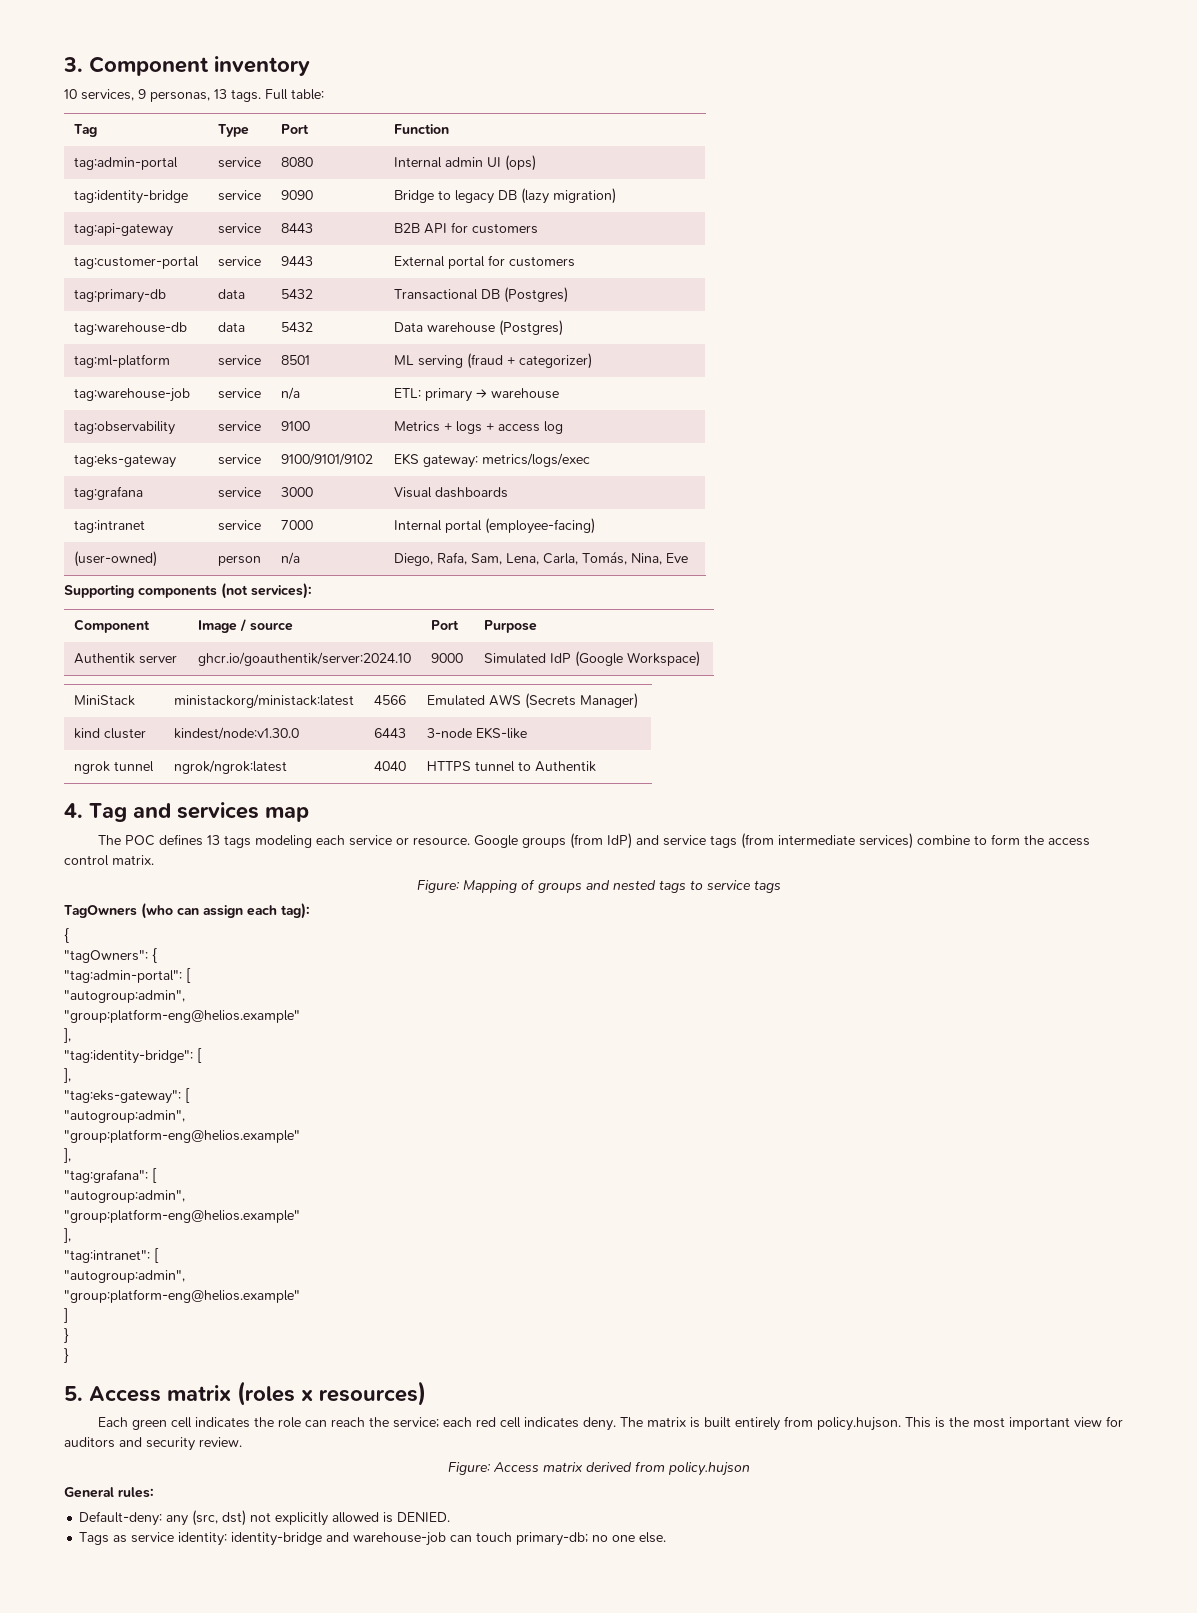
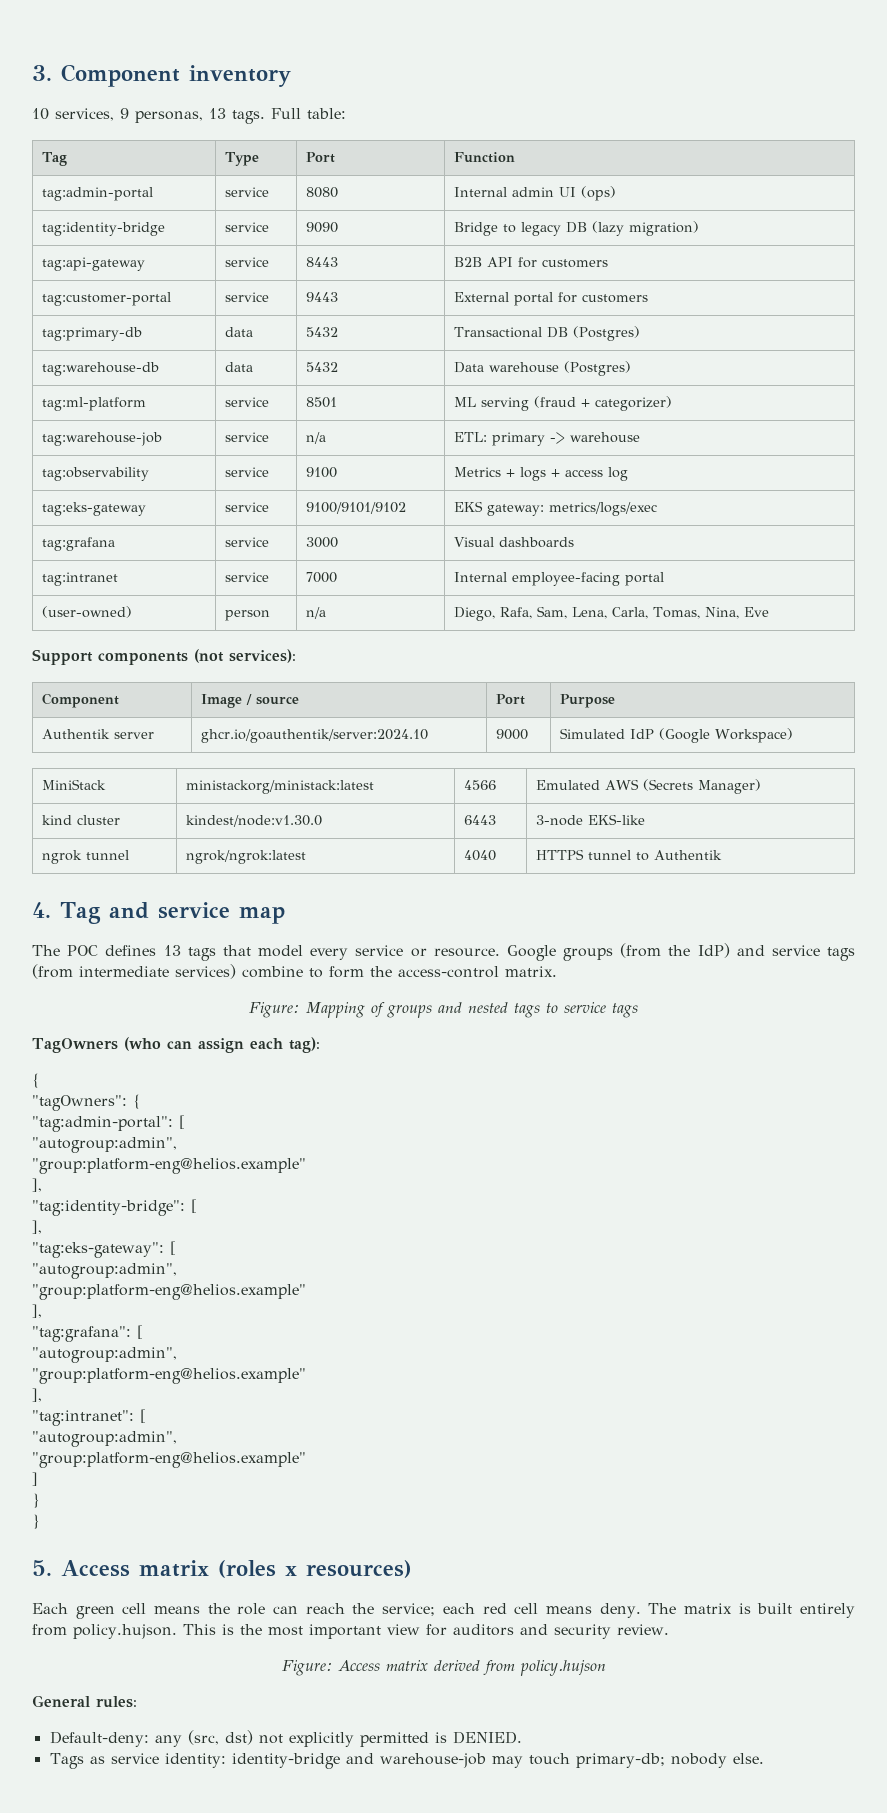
- tag:warehouse-job | service | n/a | ETL: primary → warehouse
+ tag:warehouse-job | service | n/a | ETL: primary -> warehouse
- tag:intranet | service | 7000 | Internal portal (employee-facing)
+ tag:intranet | service | 7000 | Internal employee-facing portal
- (user-owned) | person | n/a | Diego, Rafa, Sam, Lena, Carla, Tomás, Nina, Eve
+ (user-owned) | person | n/a | Diego, Rafa, Sam, Lena, Carla, Tomas, Nina, Eve
- Supporting components (not services):
+ Support components (not services):
- 4. Tag and services map
+ 4. Tag and service map
- The POC defines 13 tags modeling each service or resource.
+ The POC defines 13 tags that model every service or resource.
- Google groups (from IdP) and service tags (from intermediate services) combine to form the access control matrix.
+ Google groups (from the IdP) and service tags (from intermediate services) combine to form the access-control matrix.
- Each green cell indicates the role can reach the service; each red cell indicates deny.
+ Each green cell means the role can reach the service; each red cell means deny.
- Default-deny: any (src, dst) not explicitly allowed is DENIED.
+ Default-deny: any (src, dst) not explicitly permitted is DENIED.
- Tags as service identity: identity-bridge and warehouse-job can touch primary-db; no one else.
+ Tags as service identity: identity-bridge and warehouse-job may touch primary-db; nobody else.

